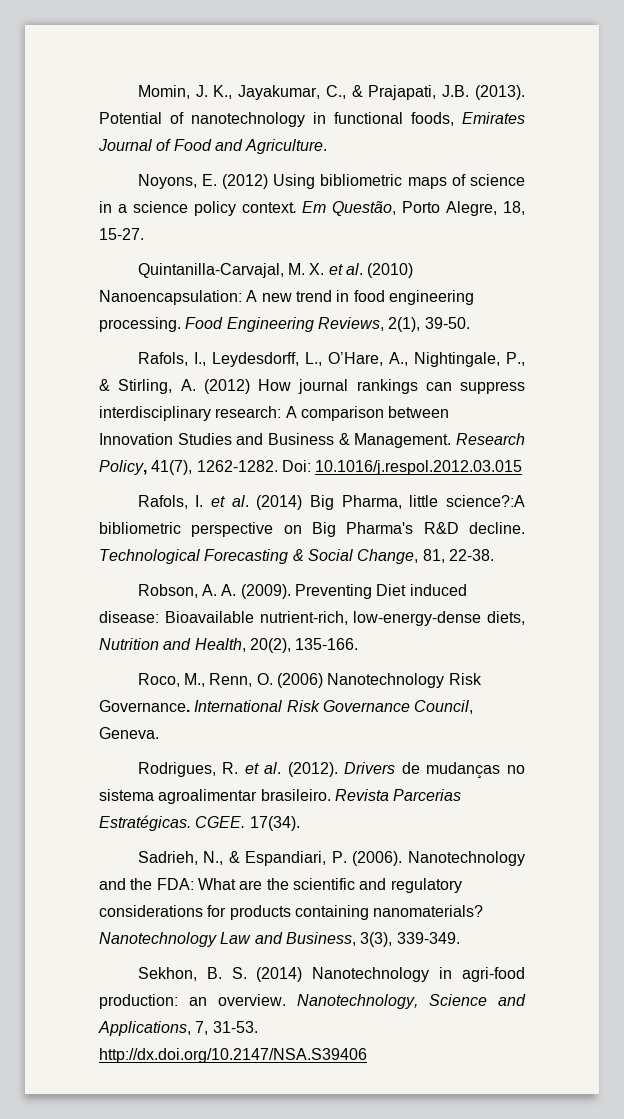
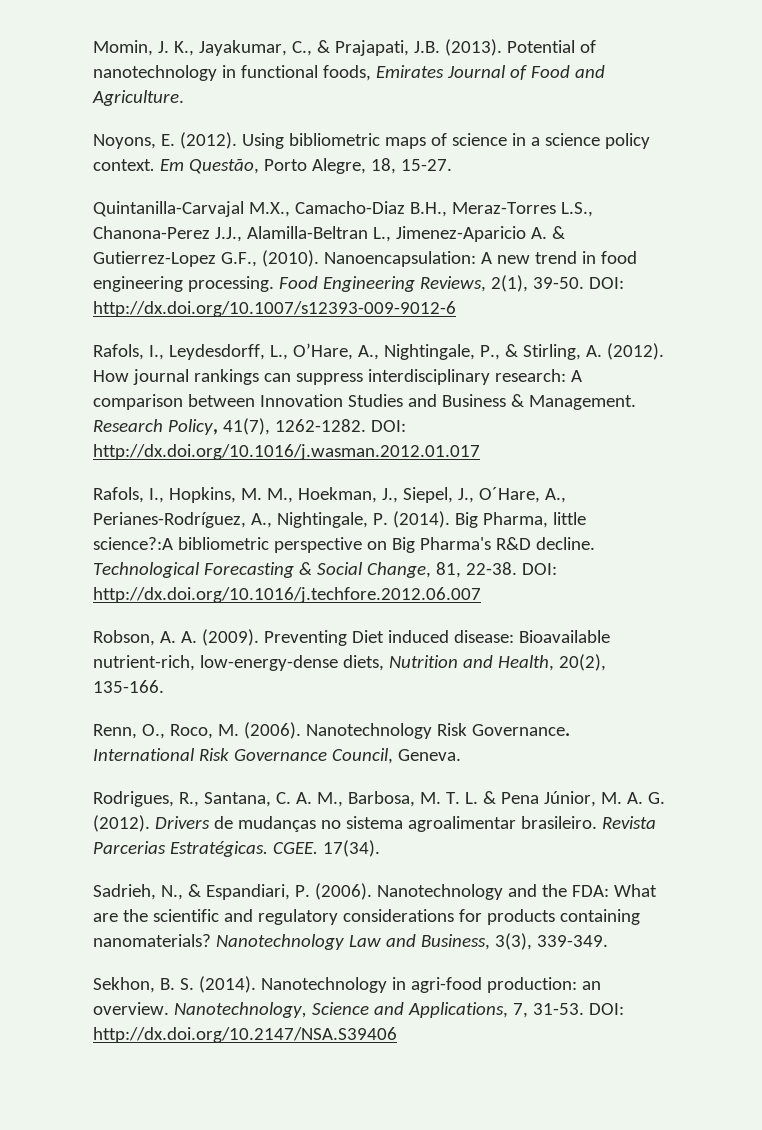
- Noyons, E. (2012) Using bibliometric maps of science in a science policy context.
+ Noyons, E. (2012). Using bibliometric maps of science in a science policy context.
- Quintanilla-Carvajal, M. X. et al. (2010) Nanoencapsulation: A new trend in food engineering processing.
+ Quintanilla-Carvajal M.X., Camacho-Diaz B.H., Meraz-Torres L.S., Chanona-Perez J.J., Alamilla-Beltran L., Jimenez-Aparicio A. & Gutierrez-Lopez G.F., (2010). Nanoencapsulation: A new trend in food engineering processing.
+ DOI: http://dx.doi.org/10.1007/s12393-009-9012-6
- Rafols, I., Leydesdorff, L., O’Hare, A., Nightingale, P., & Stirling, A. (2012) How journal rankings can suppress interdisciplinary research: A comparison between Innovation Studies and Business & Management.
+ Rafols, I., Leydesdorff, L., O’Hare, A., Nightingale, P., & Stirling, A. (2012). How journal rankings can suppress interdisciplinary research: A comparison between Innovation Studies and Business & Management.
- Doi: 10.1016/j.respol.2012.03.015
- Rafols, I. et al. (2014) Big Pharma, little science?:A bibliometric perspective on Big Pharma's R&D decline.
+ DOI: http://dx.doi.org/10.1016/j.wasman.2012.01.017
+ Rafols, I., Hopkins, M. M., Hoekman, J., Siepel, J., O´Hare, A., Perianes-Rodríguez, A., Nightingale, P. (2014). Big Pharma, little science?:A bibliometric perspective on Big Pharma's R&D decline.
+ DOI: http://dx.doi.org/10.1016/j.techfore.2012.06.007
- Roco, M., Renn, O. (2006) Nanotechnology Risk Governance.
+ Renn, O., Roco, M. (2006). Nanotechnology Risk Governance.
- Rodrigues, R. et al. (2012).
+ Rodrigues, R., Santana, C. A. M., Barbosa, M. T. L. & Pena Júnior, M. A. G. (2012).
- Sekhon, B. S. (2014) Nanotechnology in agri-food production: an overview.
+ Sekhon, B. S. (2014). Nanotechnology in agri-food production: an overview.
- Nanotechnology, Science and Applications, 7, 31-53. http://dx.doi.org/10.2147/NSA.S39406
+ Nanotechnology, Science and Applications, 7, 31-53. DOI: http://dx.doi.org/10.2147/NSA.S39406

